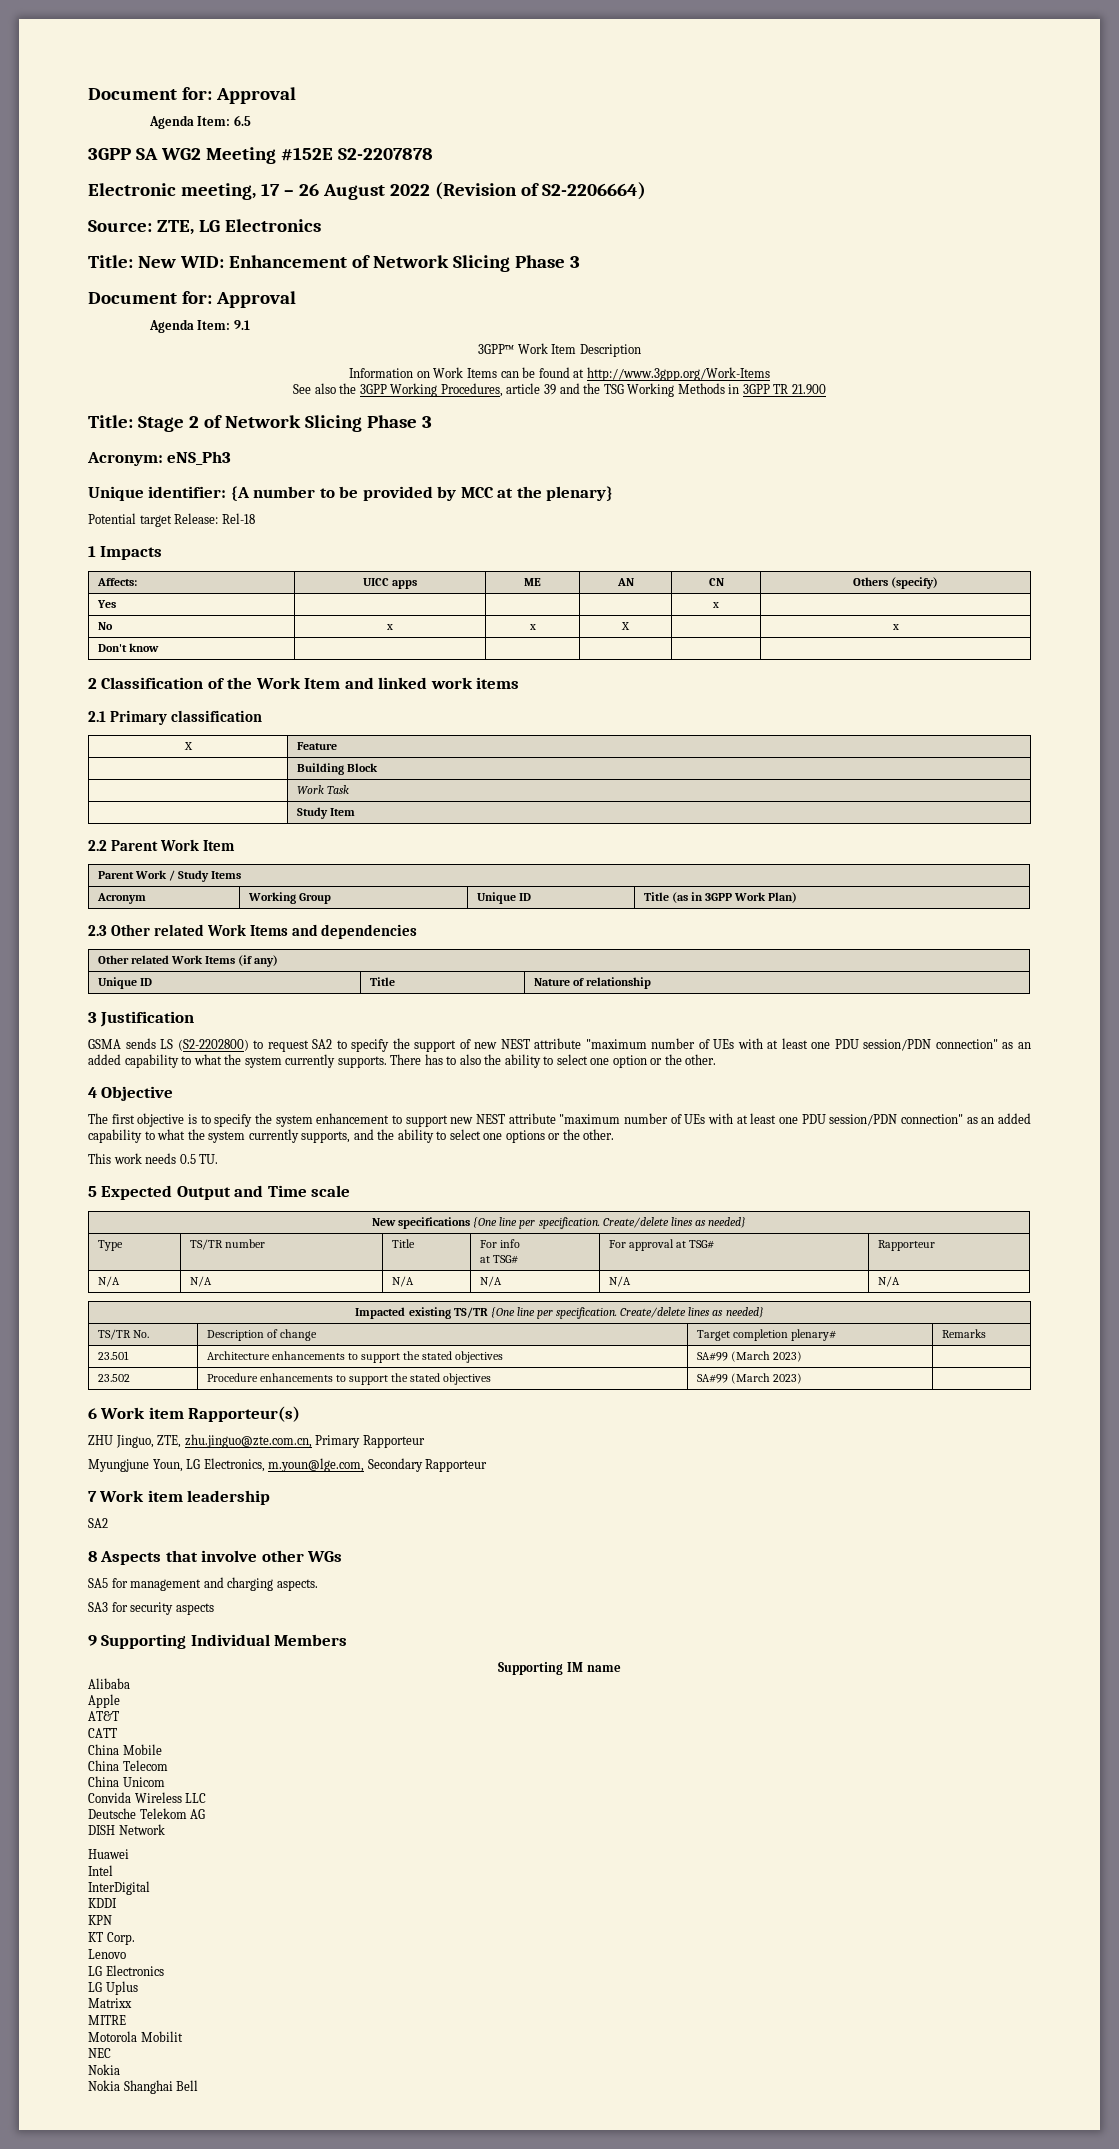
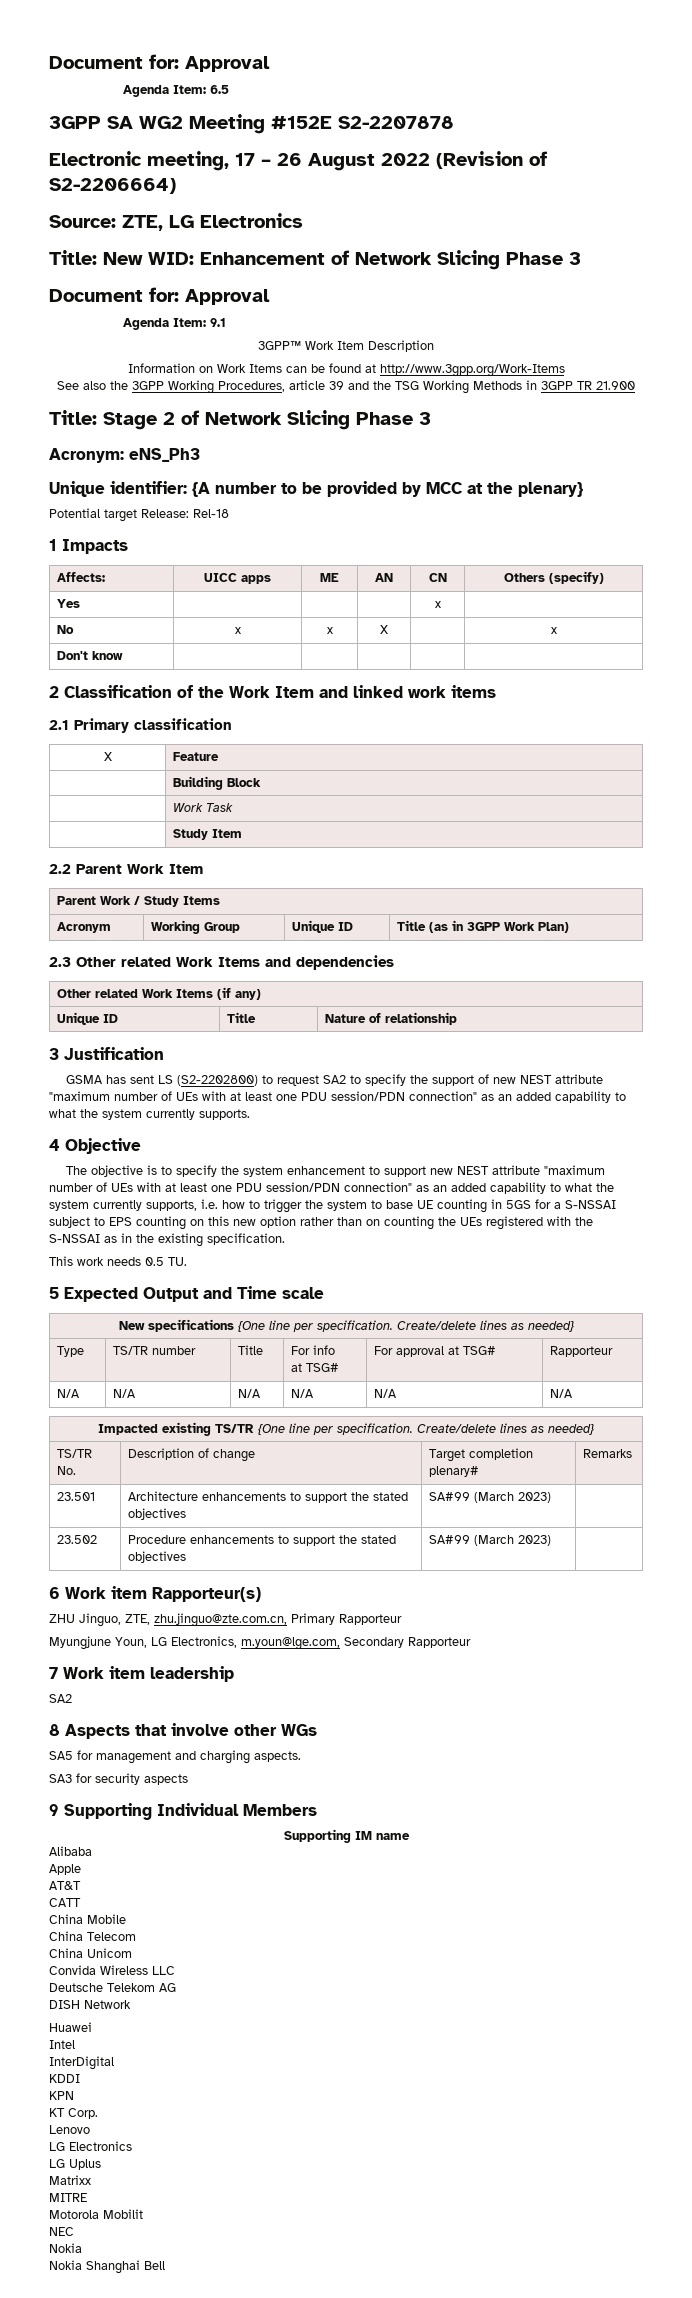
- GSMA sends LS (S2-2202800) to request SA2 to specify the support of new NEST attribute "maximum number of UEs with at least one PDU session/PDN connection" as an added capability to what the system currently supports. There has to also the ability to select one option or the other.
+ GSMA has sent LS (S2-2202800) to request SA2 to specify the support of new NEST attribute "maximum number of UEs with at least one PDU session/PDN connection" as an added capability to what the system currently supports.
- The first objective is to specify the system enhancement to support new NEST attribute "maximum number of UEs with at least one PDU session/PDN connection" as an added capability to what the system currently supports, and the ability to select one options or the other.
+ The objective is to specify the system enhancement to support new NEST attribute "maximum number of UEs with at least one PDU session/PDN connection" as an added capability to what the system currently supports, i.e. how to trigger the system to base UE counting in 5GS for a S-NSSAI subject to EPS counting on this new option rather than on counting the UEs registered with the S-NSSAI as in the existing specification.

